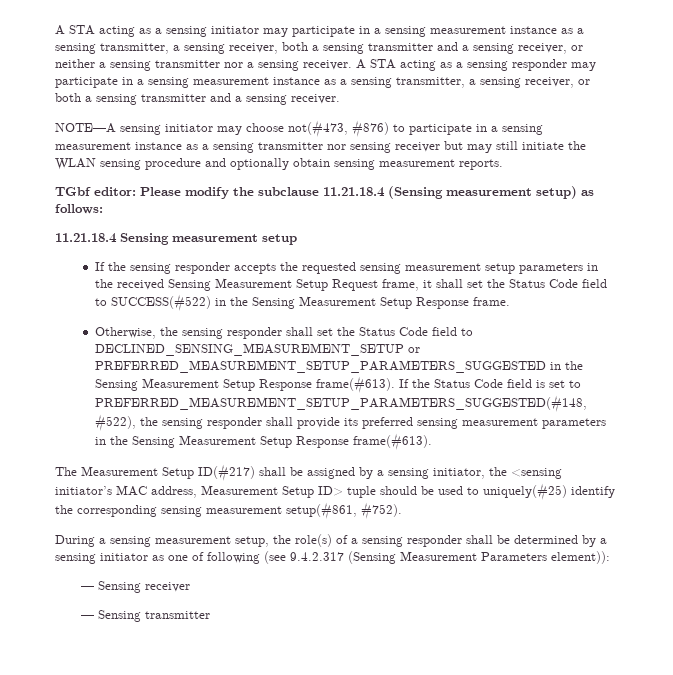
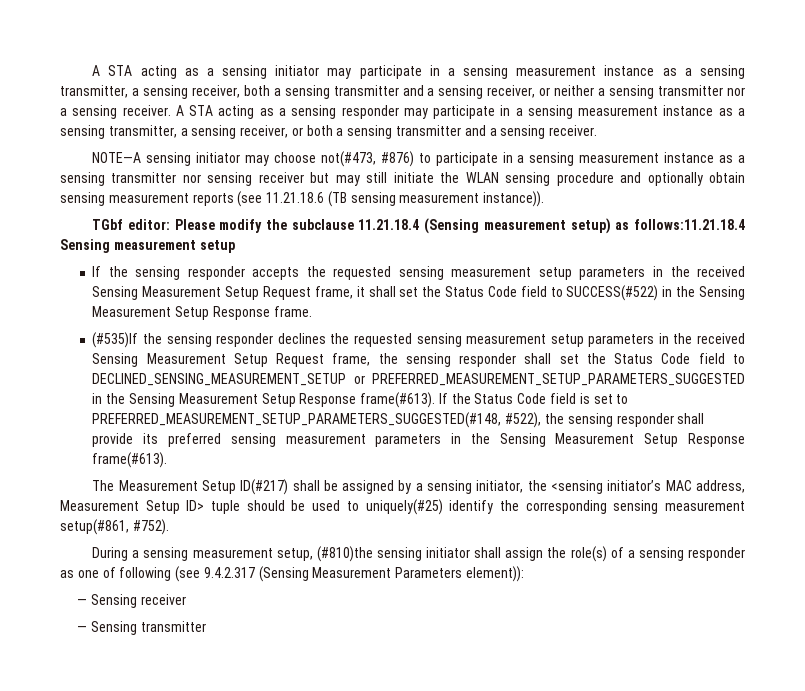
- NOTE—A sensing initiator may choose not(#473, #876) to participate in a sensing measurement instance as a sensing transmitter nor sensing receiver but may still initiate the WLAN sensing procedure and optionally obtain sensing measurement reports.
+ NOTE—A sensing initiator may choose not(#473, #876) to participate in a sensing measurement instance as a sensing transmitter nor sensing receiver but may still initiate the WLAN sensing procedure and optionally obtain sensing measurement reports (see 11.21.18.6 (TB sensing measurement instance)).
- TGbf editor: Please modify the subclause 11.21.18.4 (Sensing measurement setup) as follows:
- 11.21.18.4 Sensing measurement setup
+ TGbf editor: Please modify the subclause 11.21.18.4 (Sensing measurement setup) as follows:11.21.18.4 Sensing measurement setup
- Otherwise, the sensing responder shall set the Status Code field to DECLINED_SENSING_MEASUREMENT_SETUP or PREFERRED_MEASUREMENT_SETUP_PARAMETERS_SUGGESTED in the Sensing Measurement Setup Response frame(#613).
+ (#535)If the sensing responder declines the requested sensing measurement setup parameters in the received Sensing Measurement Setup Request frame, the sensing responder shall set the Status Code field to DECLINED_SENSING_MEASUREMENT_SETUP or PREFERRED_MEASUREMENT_SETUP_PARAMETERS_SUGGESTED in the Sensing Measurement Setup Response frame(#613).
- During a sensing measurement setup, the role(s) of a sensing responder shall be determined by a sensing initiator as one of following (see 9.4.2.317 (Sensing Measurement Parameters element)):
+ During a sensing measurement setup, (#810)the sensing initiator shall assign the role(s) of a sensing responder as one of following (see 9.4.2.317 (Sensing Measurement Parameters element)):

